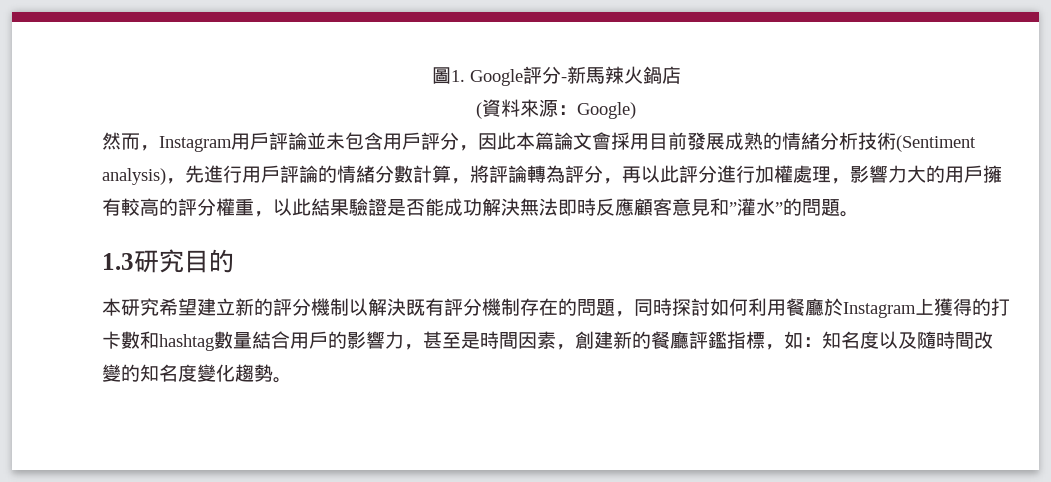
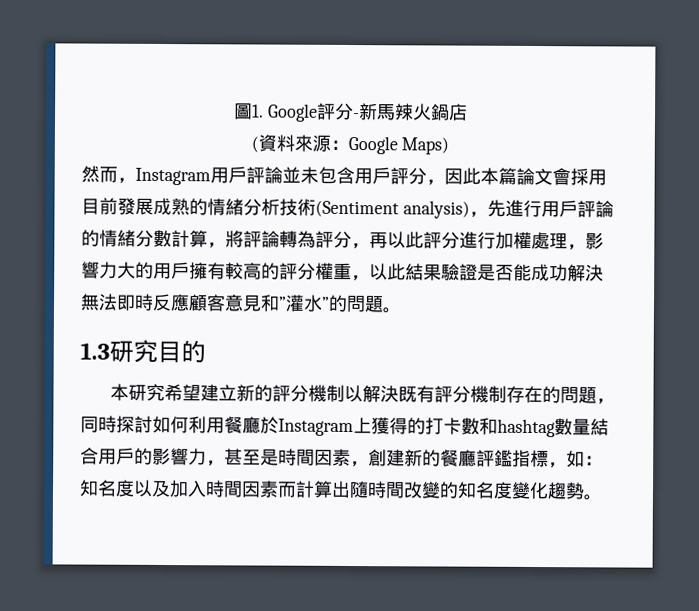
- (資料來源：Google)
+ (資料來源：Google Maps)
- 本研究希望建立新的評分機制以解決既有評分機制存在的問題，同時探討如何利用餐廳於Instagram上獲得的打卡數和hashtag數量結合用戶的影響力，甚至是時間因素，創建新的餐廳評鑑指標，如：知名度以及隨時間改變的知名度變化趨勢。
+ 本研究希望建立新的評分機制以解決既有評分機制存在的問題，同時探討如何利用餐廳於Instagram上獲得的打卡數和hashtag數量結合用戶的影響力，甚至是時間因素，創建新的餐廳評鑑指標，如：知名度以及加入時間因素而計算出隨時間改變的知名度變化趨勢。

